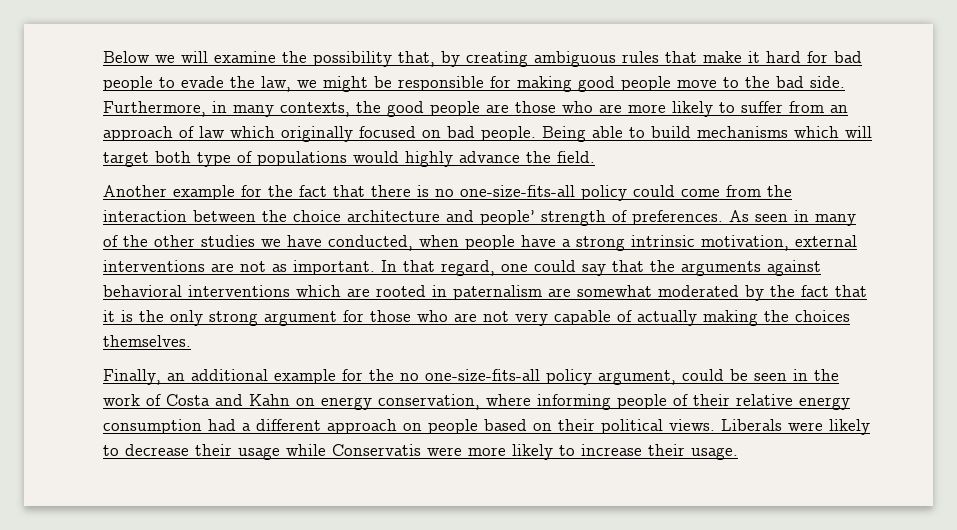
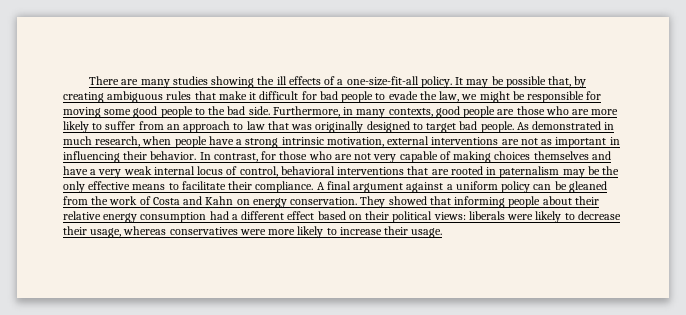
- Below we will examine the possibility that, by creating ambiguous rules that make it hard for bad people to evade the law, we might be responsible for making good people move to the bad side.
+ There are many studies showing the ill effects of a one-size-fit-all policy. It may be possible that, by creating ambiguous rules that make it difficult for bad people to evade the law, we might be responsible for moving some good people to the bad side.
- Furthermore, in many contexts, the good people are those who are more likely to suffer from an approach of law which originally focused on bad people. Being able to build mechanisms which will target both type of populations would highly advance the field.
- Another example for the fact that there is no one-size-fits-all policy could come from the interaction between the choice architecture and people’ strength of preferences. As seen in many of the other studies we have conducted, when people have a strong intrinsic motivation, external interventions are not as important. In that regard, one could say that the arguments against behavioral interventions which are rooted in paternalism are somewhat moderated by the fact that it is the only strong argument for those who are not very capable of actually making the choices themselves.
- Finally, an additional example for the no one-size-fits-all policy argument, could be seen in the work of Costa and Kahn on energy conservation, where informing people of their relative energy consumption had a different approach on people based on their political views. Liberals were likely to decrease their usage while Conservatis were more likely to increase their usage.
+ Furthermore, in many contexts, good people are those who are more likely to suffer from an approach to law that was originally designed to target bad people. As demonstrated in much research, when people have a strong intrinsic motivation, external interventions are not as important in influencing their behavior. In contrast, for those who are not very capable of making choices themselves and have a very weak internal locus of control, behavioral interventions that are rooted in paternalism may be the only effective means to facilitate their compliance. A final argument against a uniform policy can be gleaned from the work of Costa and Kahn on energy conservation. They showed that informing people about their relative energy consumption had a different effect based on their political views: liberals were likely to decrease their usage, whereas conservatives were more likely to increase their usage.

